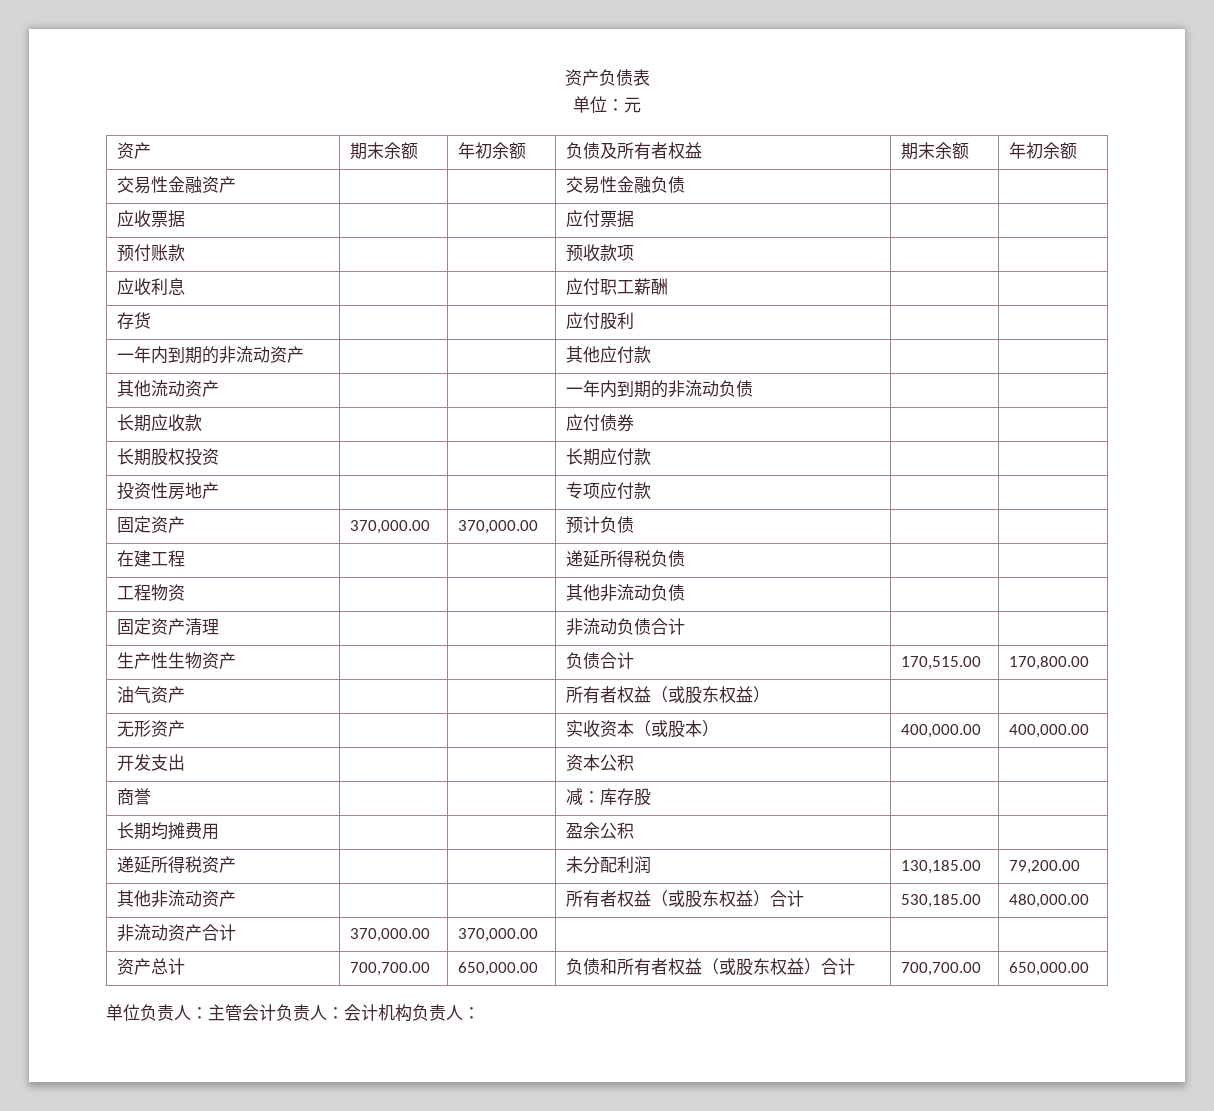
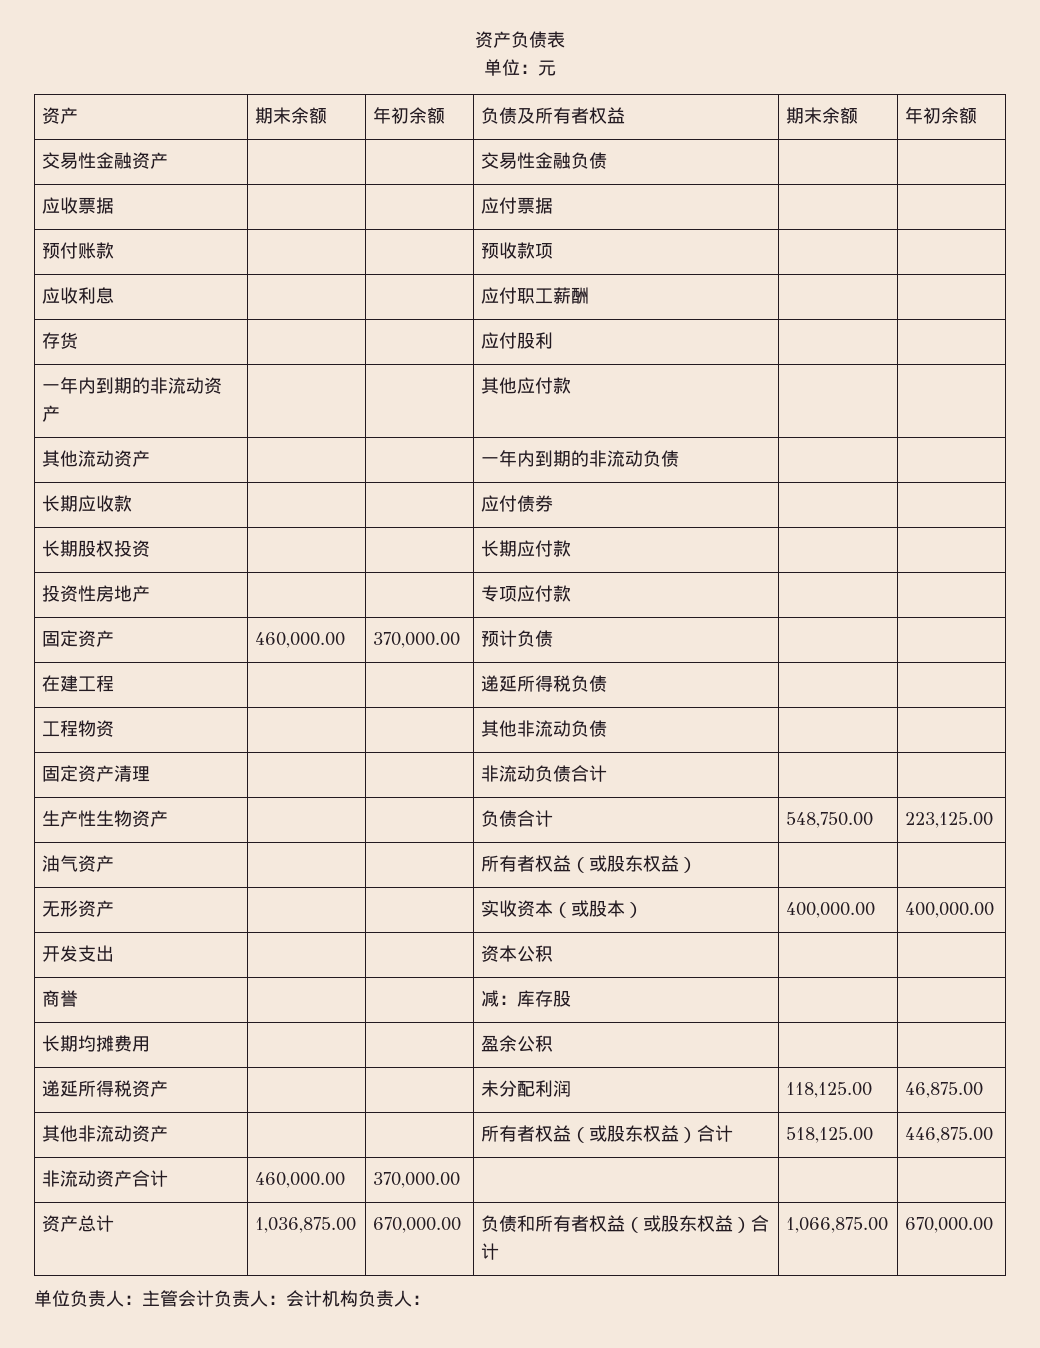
- 固定资产 | 370,000.00 | 370,000.00 | 预计负债 | |
+ 固定资产 | 460,000.00 | 370,000.00 | 预计负债 | |
- 生产性生物资产 | | | 负债合计 | 170,515.00 | 170,800.00
+ 生产性生物资产 | | | 负债合计 | 548,750.00 | 223,125.00
- 递延所得税资产 | | | 未分配利润 | 130,185.00 | 79,200.00
+ 递延所得税资产 | | | 未分配利润 | 118,125.00 | 46,875.00
- 其他非流动资产 | | | 所有者权益（或股东权益）合计 | 530,185.00 | 480,000.00
+ 其他非流动资产 | | | 所有者权益（或股东权益）合计 | 518,125.00 | 446,875.00
- 非流动资产合计 | 370,000.00 | 370,000.00 | | |
+ 非流动资产合计 | 460,000.00 | 370,000.00 | | |
- 资产总计 | 700,700.00 | 650,000.00 | 负债和所有者权益（或股东权益）合计 | 700,700.00 | 650,000.00
+ 资产总计 | 1,036,875.00 | 670,000.00 | 负债和所有者权益（或股东权益）合计 | 1,066,875.00 | 670,000.00

